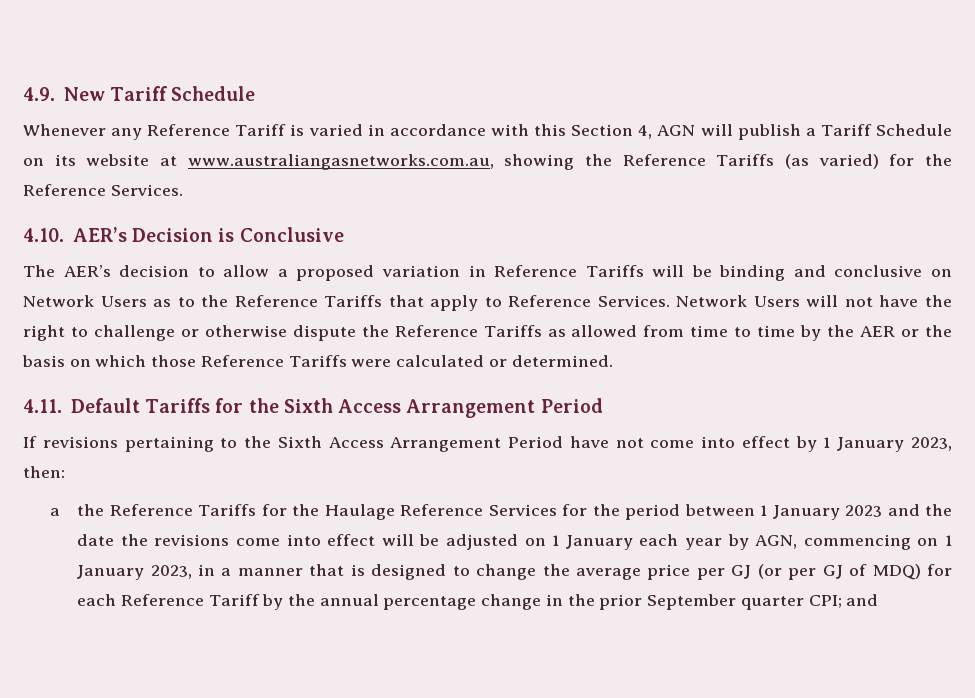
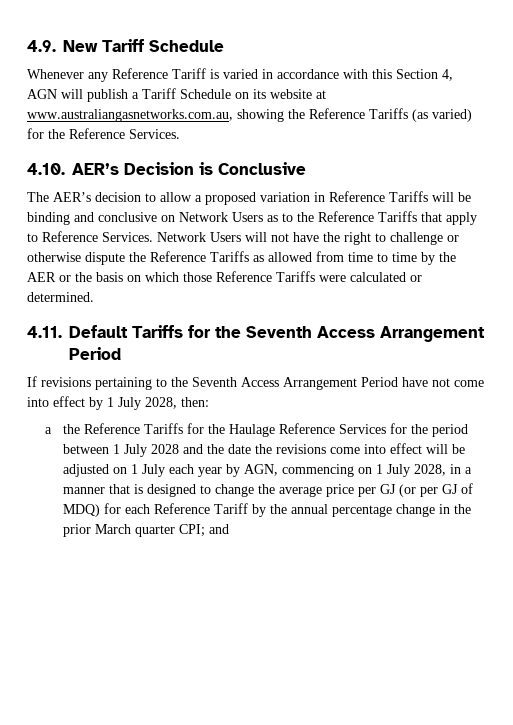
- 4.11. Default Tariffs for the Sixth Access Arrangement Period
+ 4.11. Default Tariffs for the Seventh Access Arrangement Period
- If revisions pertaining to the Sixth Access Arrangement Period have not come into effect by 1 January 2023, then:
+ If revisions pertaining to the Seventh Access Arrangement Period have not come into effect by 1 July 2028, then:
- a the Reference Tariffs for the Haulage Reference Services for the period between 1 January 2023 and the date the revisions come into effect will be adjusted on 1 January each year by AGN, commencing on 1 January 2023, in a manner that is designed to change the average price per GJ (or per GJ of MDQ) for each Reference Tariff by the annual percentage change in the prior September quarter CPI;
+ a the Reference Tariffs for the Haulage Reference Services for the period between 1 July 2028 and the date the revisions come into effect will be adjusted on 1 July each year by AGN, commencing on 1 July 2028, in a manner that is designed to change the average price per GJ (or per GJ of MDQ) for each Reference Tariff by the annual percentage change in the prior March quarter CPI;

